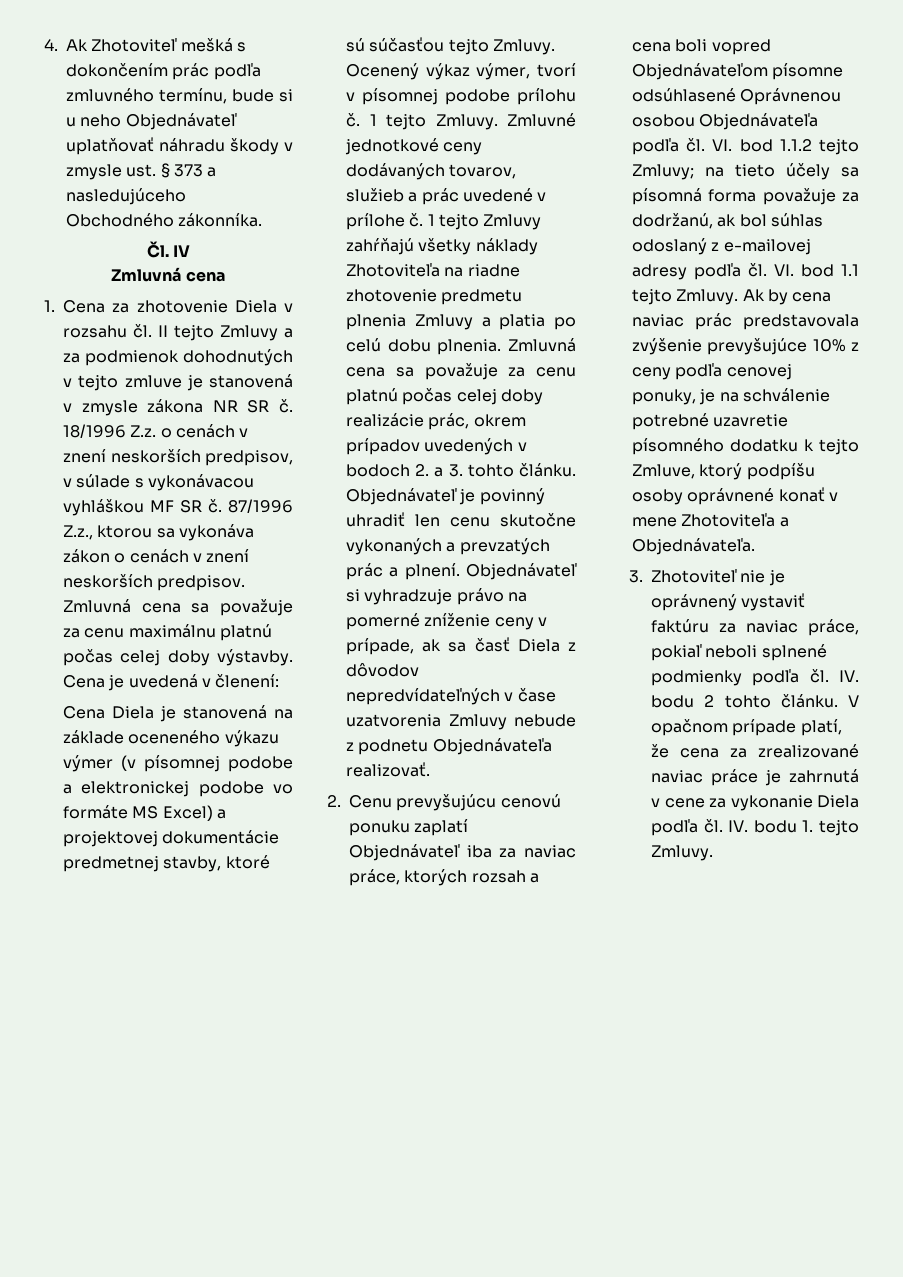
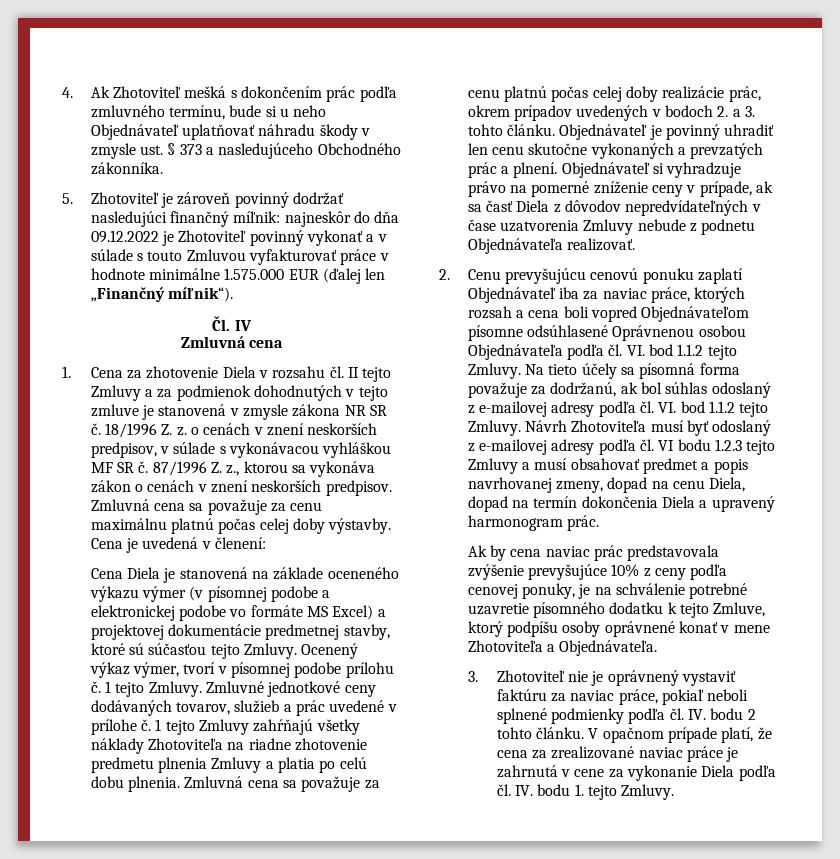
+ 5. Zhotoviteľ je zároveň povinný dodržať nasledujúci finančný míľnik: najneskôr do dňa 09.12.2022 je Zhotoviteľ povinný vykonať a v súlade s touto Zmluvou vyfakturovať práce v hodnote minimálne 1.575.000 EUR (ďalej len „Finančný míľnik“).
- 18/1996 Z.z. o cenách v znení neskorších predpisov, v súlade s vykonávacou vyhláškou MF SR č.
+ 18/1996 Z. z. o cenách v znení neskorších predpisov, v súlade s vykonávacou vyhláškou MF SR č.
- 87/1996 Z.z., ktorou sa vykonáva zákon o cenách v znení neskorších predpisov.
+ 87/1996 Z. z., ktorou sa vykonáva zákon o cenách v znení neskorších predpisov.
- 2. Cenu prevyšujúcu cenovú ponuku zaplatí Objednávateľ iba za naviac práce, ktorých rozsah a cena boli vopred Objednávateľom písomne odsúhlasené Oprávnenou osobou Objednávateľa podľa čl. VI. bod 1.1.2 tejto Zmluvy; na tieto účely sa písomná forma považuje za dodržanú, ak bol súhlas odoslaný z e-mailovej adresy podľa čl. VI. bod 1.1 tejto Zmluvy. Ak by cena naviac prác predstavovala zvýšenie prevyšujúce 10% z ceny podľa cenovej ponuky, je na schválenie potrebné uzavretie písomného dodatku k tejto Zmluve, ktorý podpíšu osoby oprávnené konať v mene Zhotoviteľa a Objednávateľa.
+ 2. Cenu prevyšujúcu cenovú ponuku zaplatí Objednávateľ iba za naviac práce, ktorých rozsah a cena boli vopred Objednávateľom písomne odsúhlasené Oprávnenou osobou Objednávateľa podľa čl. VI. bod 1.1.2 tejto Zmluvy. Na tieto účely sa písomná forma považuje za dodržanú, ak bol súhlas odoslaný z e-mailovej adresy podľa čl. VI. bod 1.1.2 tejto Zmluvy. Návrh Zhotoviteľa musí byť odoslaný z e-mailovej adresy podľa čl. VI bodu 1.2.3 tejto Zmluvy a musí obsahovať predmet a popis navrhovanej zmeny, dopad na cenu Diela, dopad na termín dokončenia Diela a upravený harmonogram prác.
+ Ak by cena naviac prác predstavovala zvýšenie prevyšujúce 10% z ceny podľa cenovej ponuky, je na schválenie potrebné uzavretie písomného dodatku k tejto Zmluve, ktorý podpíšu osoby oprávnené konať v mene Zhotoviteľa a Objednávateľa.

